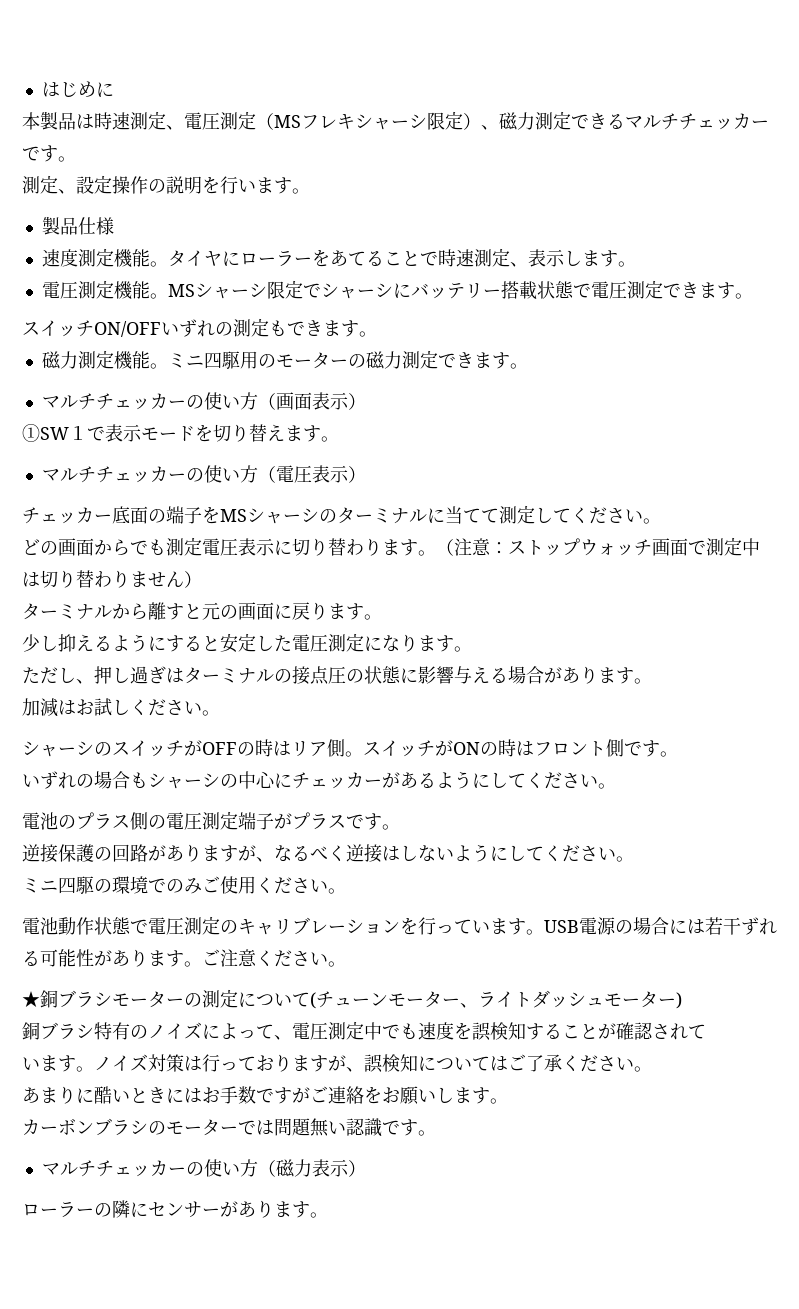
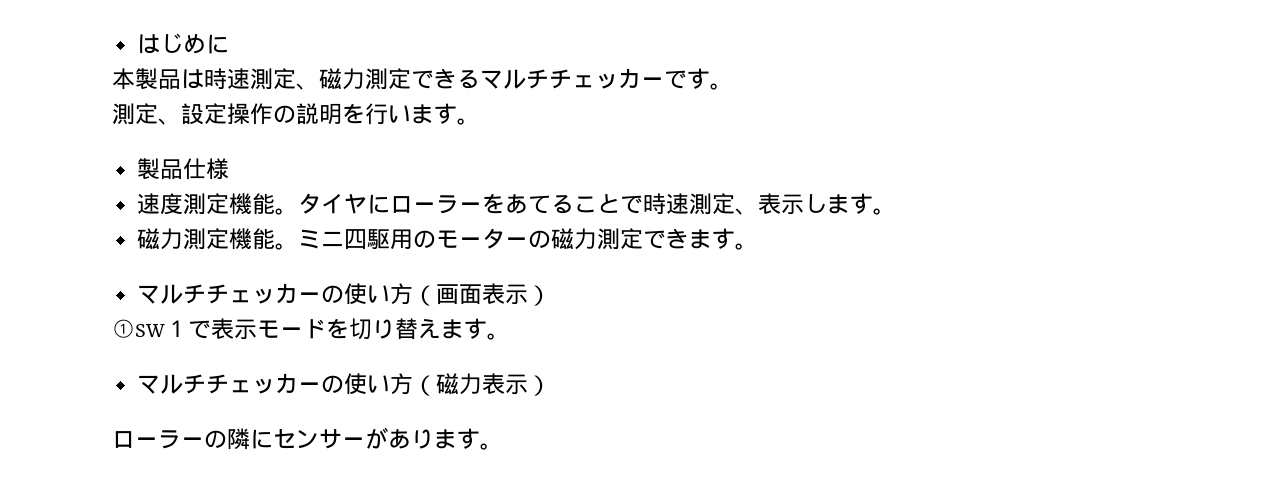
- 本製品は時速測定、電圧測定（MSフレキシャーシ限定）、磁力測定できるマルチチェッカーです。
+ 本製品は時速測定、磁力測定できるマルチチェッカーです。
- 電圧測定機能。MSシャーシ限定でシャーシにバッテリー搭載状態で電圧測定できます。
- スイッチON/OFFいずれの測定もできます。
- マルチチェッカーの使い方（電圧表示）
- チェッカー底面の端子をMSシャーシのターミナルに当てて測定してください。
- どの画面からでも測定電圧表示に切り替わります。（注意：ストップウォッチ画面で測定中は切り替わりません）
- ターミナルから離すと元の画面に戻ります。
- 少し抑えるようにすると安定した電圧測定になります。
- ただし、押し過ぎはターミナルの接点圧の状態に影響与える場合があります。
- 加減はお試しください。
- シャーシのスイッチがOFFの時はリア側。スイッチがONの時はフロント側です。
- いずれの場合もシャーシの中心にチェッカーがあるようにしてください。
- 電池のプラス側の電圧測定端子がプラスです。
- 逆接保護の回路がありますが、なるべく逆接はしないようにしてください。
- ミニ四駆の環境でのみご使用ください。
- 電池動作状態で電圧測定のキャリブレーションを行っています。USB電源の場合には若干ずれる可能性があります。ご注意ください。
- ★銅ブラシモーターの測定について(チューンモーター、ライトダッシュモーター)
- 銅ブラシ特有のノイズによって、電圧測定中でも速度を誤検知することが確認されて
- います。ノイズ対策は行っておりますが、誤検知についてはご了承ください。
- あまりに酷いときにはお手数ですがご連絡をお願いします。
- カーボンブラシのモーターでは問題無い認識です。

